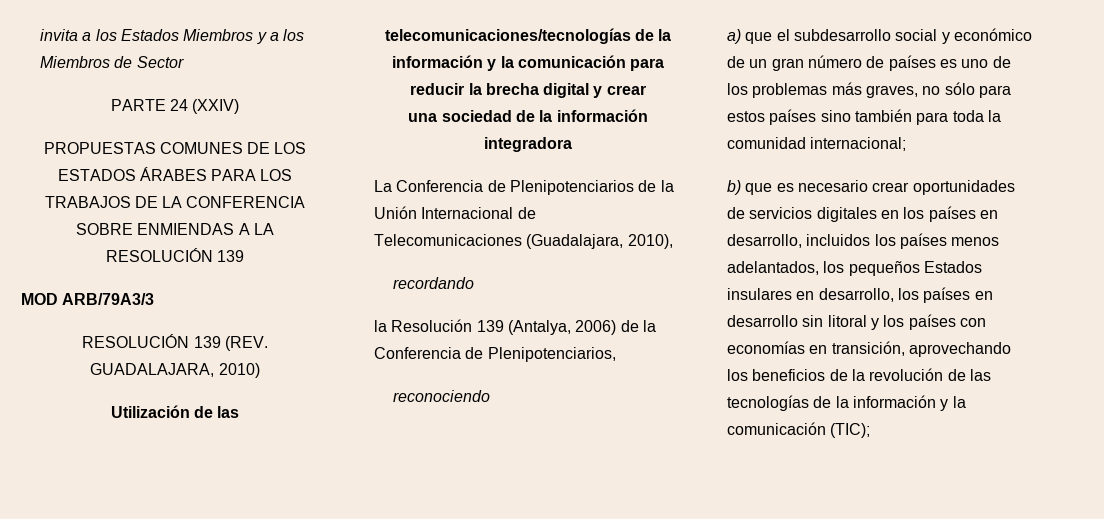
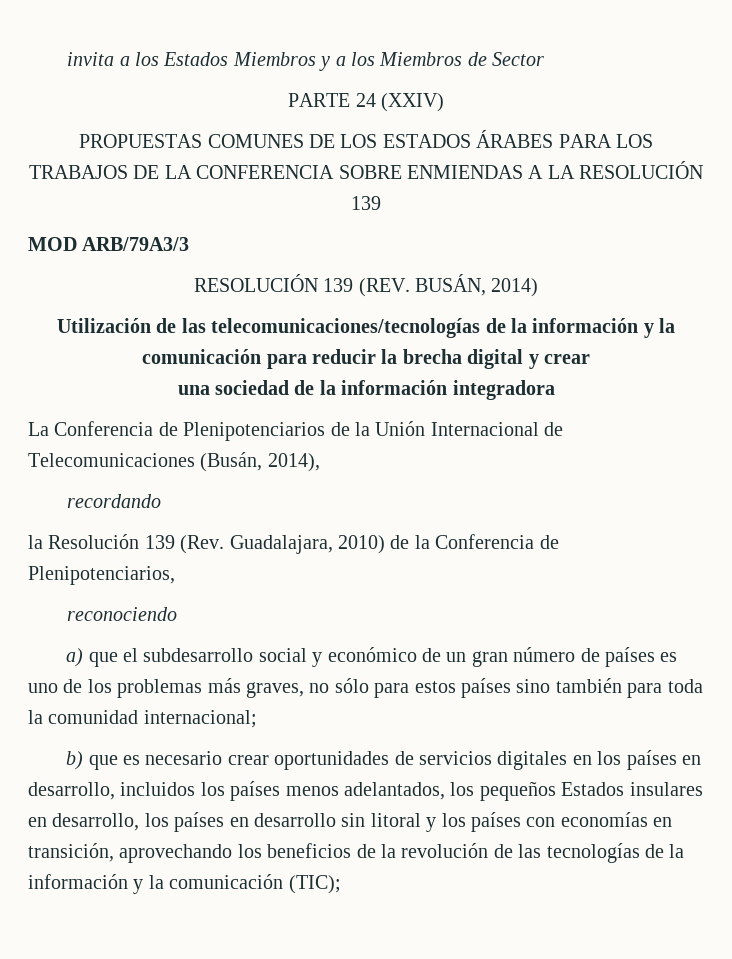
- RESOLUCIÓN 139 (REV. GUADALAJARA, 2010)
+ RESOLUCIÓN 139 (REV. BUSÁN, 2014)
- La Conferencia de Plenipotenciarios de la Unión Internacional de Telecomunicaciones (Guadalajara, 2010),
+ La Conferencia de Plenipotenciarios de la Unión Internacional de Telecomunicaciones (Busán, 2014),
- la Resolución 139 (Antalya, 2006) de la Conferencia de Plenipotenciarios,
+ la Resolución 139 (Rev. Guadalajara, 2010) de la Conferencia de Plenipotenciarios,

